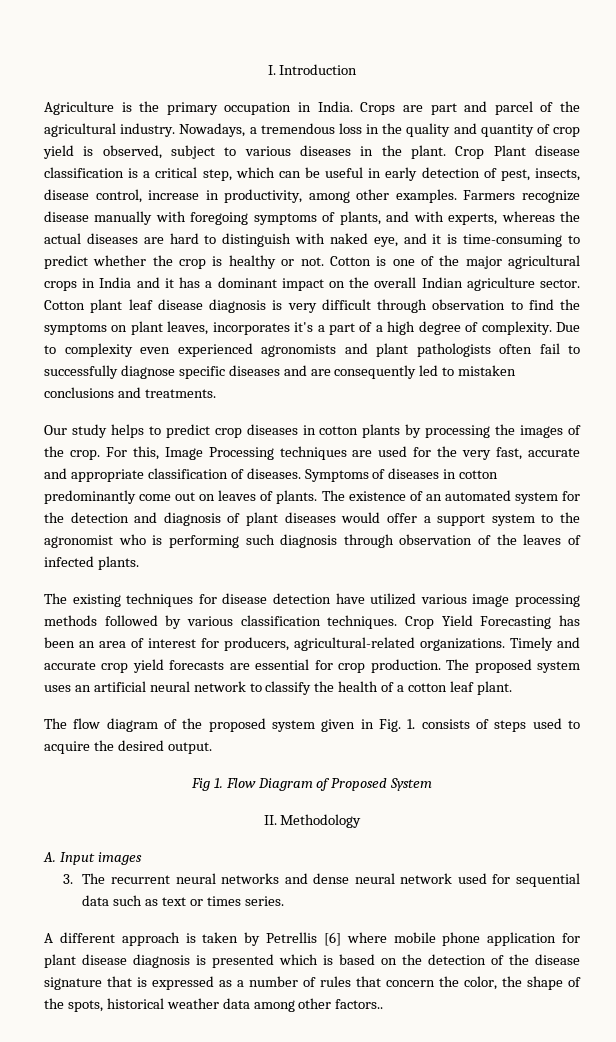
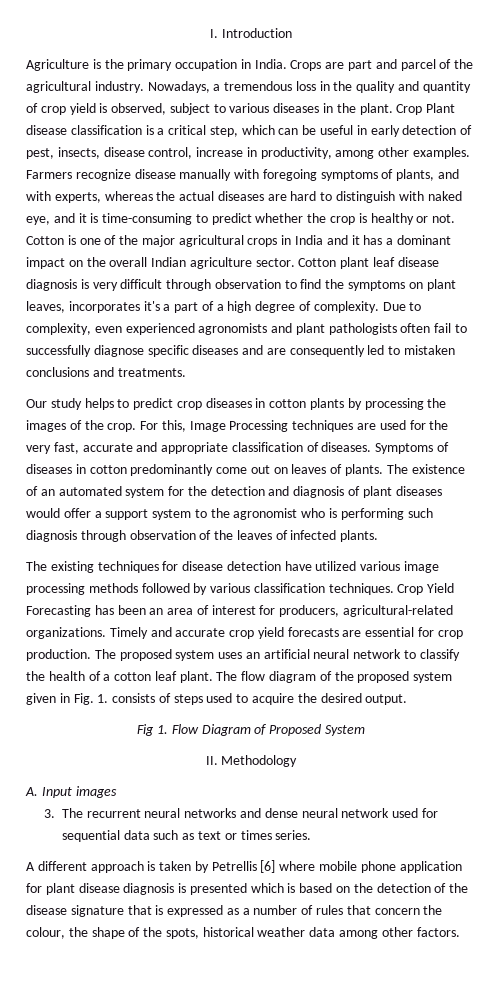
- Due to complexity even experienced agronomists and plant pathologists often fail to successfully diagnose specific diseases and are consequently led to mistaken conclusions and treatments.
+ Due to complexity, even experienced agronomists and plant pathologists often fail to successfully diagnose specific diseases and are consequently led to mistaken conclusions and treatments.
- The proposed system uses an artificial neural network to classify the health of a cotton leaf plant.
- The flow diagram of the proposed system given in Fig. 1. consists of steps used to acquire the desired output.
+ The proposed system uses an artificial neural network to classify the health of a cotton leaf plant. The flow diagram of the proposed system given in Fig. 1. consists of steps used to acquire the desired output.
- A different approach is taken by Petrellis [6] where mobile phone application for plant disease diagnosis is presented which is based on the detection of the disease signature that is expressed as a number of rules that concern the color, the shape of the spots, historical weather data among other factors..
+ A different approach is taken by Petrellis [6] where mobile phone application for plant disease diagnosis is presented which is based on the detection of the disease signature that is expressed as a number of rules that concern the colour, the shape of the spots, historical weather data among other factors.

